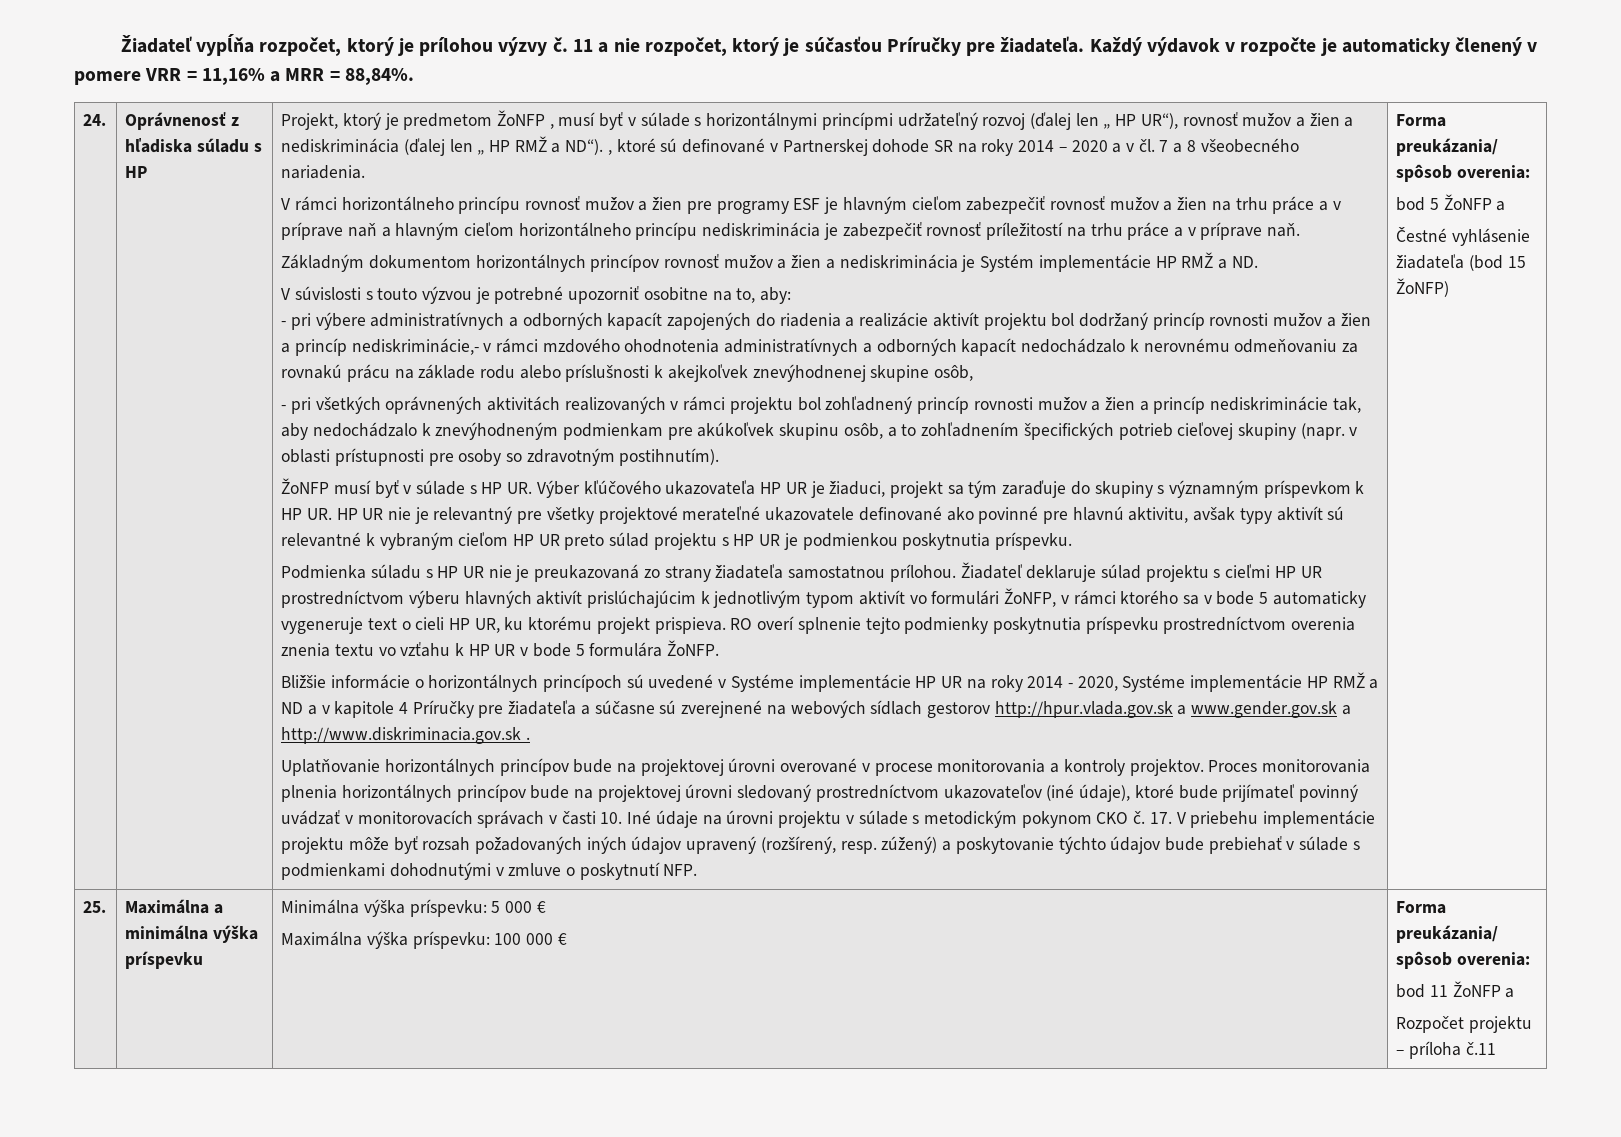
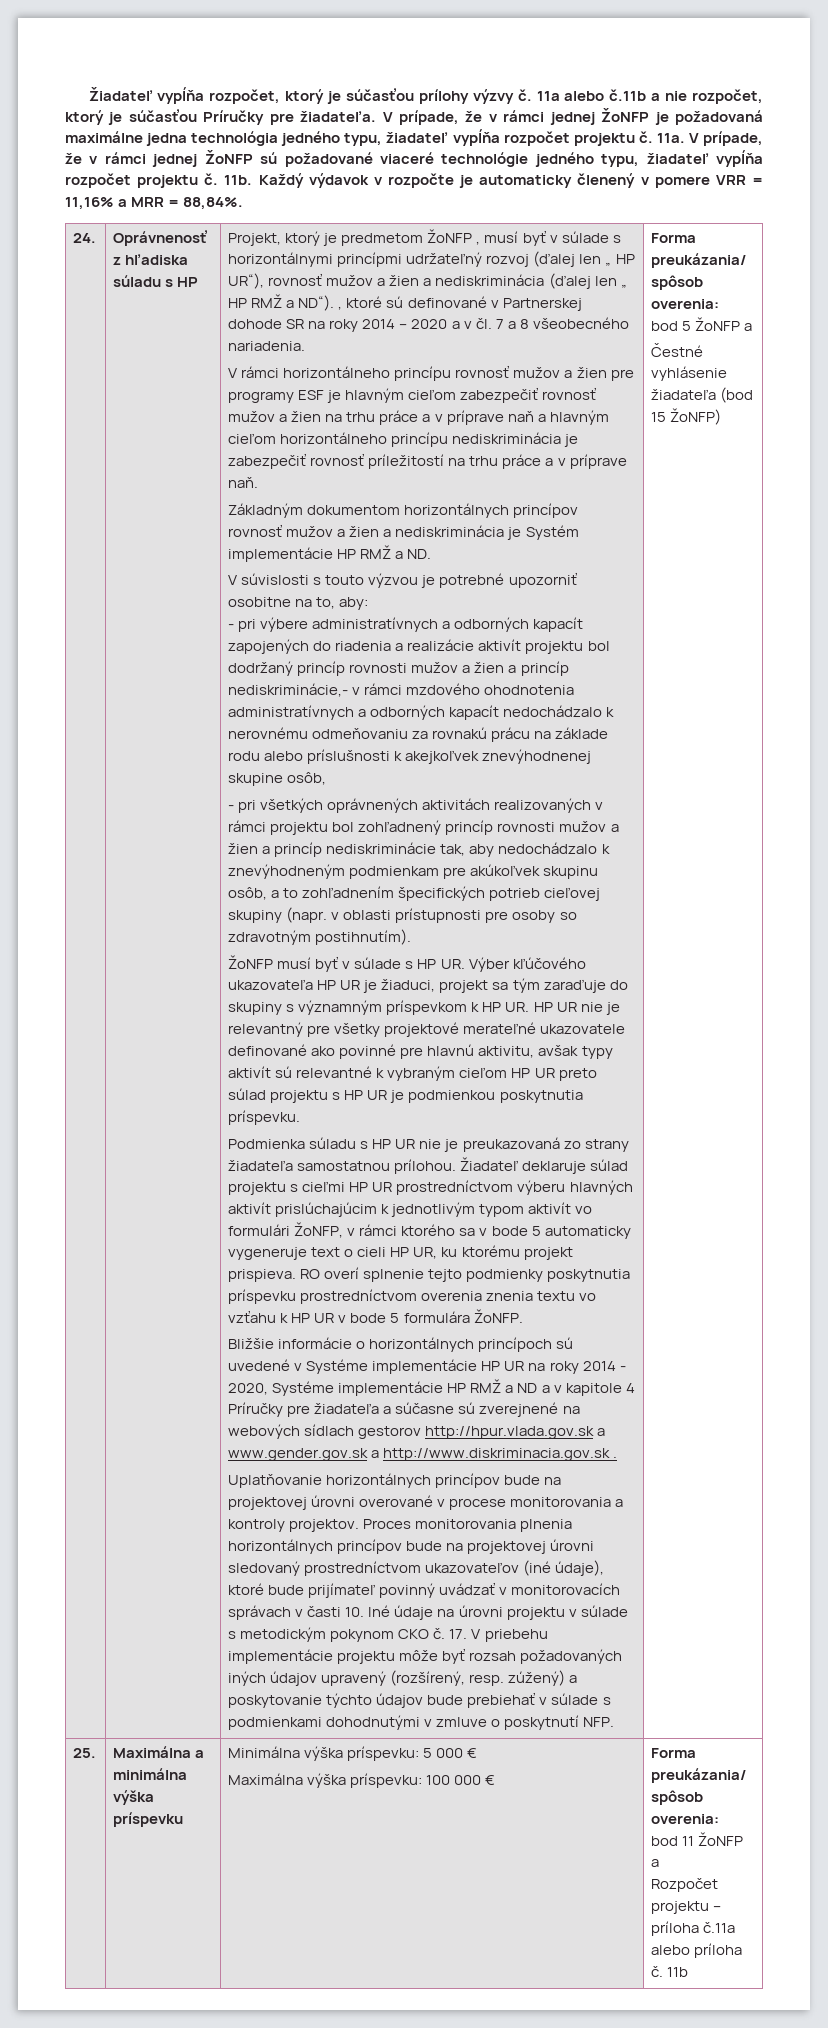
- Žiadateľ vypĺňa rozpočet, ktorý je prílohou výzvy č. 11 a nie rozpočet, ktorý je súčasťou Príručky pre žiadateľa.
+ Žiadateľ vypĺňa rozpočet, ktorý je súčasťou prílohy výzvy č. 11a alebo č.11b a nie rozpočet, ktorý je súčasťou Príručky pre žiadateľa.
+ V prípade, že v rámci jednej ŽoNFP je požadovaná maximálne jedna technológia jedného typu, žiadateľ vypĺňa rozpočet projektu č. 11a. V prípade, že v rámci jednej ŽoNFP sú požadované viaceré technológie jedného typu, žiadateľ vypĺňa rozpočet projektu č. 11b.
  25. | Maximálna a minimálna výška príspevku | Minimálna výška príspevku: 5 000 €
  Maximálna výška príspevku: 100 000 € | Forma preukázania/ spôsob overenia:
  bod 11 ŽoNFP a
- Rozpočet projektu – príloha č.11
+ Rozpočet projektu – príloha č.11a alebo príloha č. 11b

